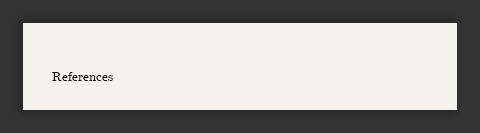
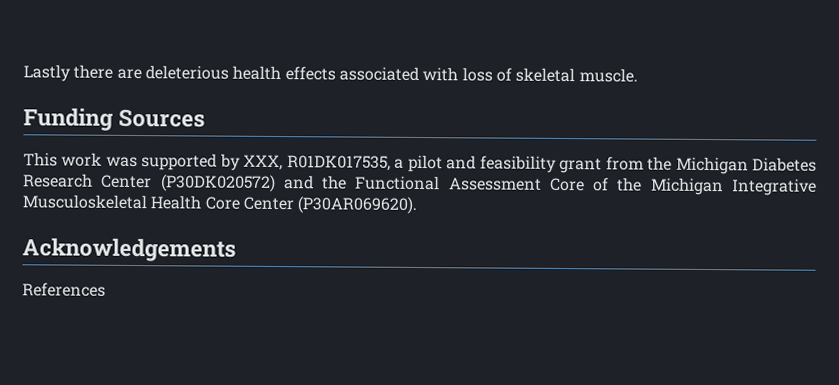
+ Lastly there are deleterious health effects associated with loss of skeletal muscle.
+ Funding Sources
+ This work was supported by XXX, R01DK017535, a pilot and feasibility grant from the Michigan Diabetes Research Center (P30DK020572) and the Functional Assessment Core of the Michigan Integrative Musculoskeletal Health Core Center (P30AR069620).
+ Acknowledgements

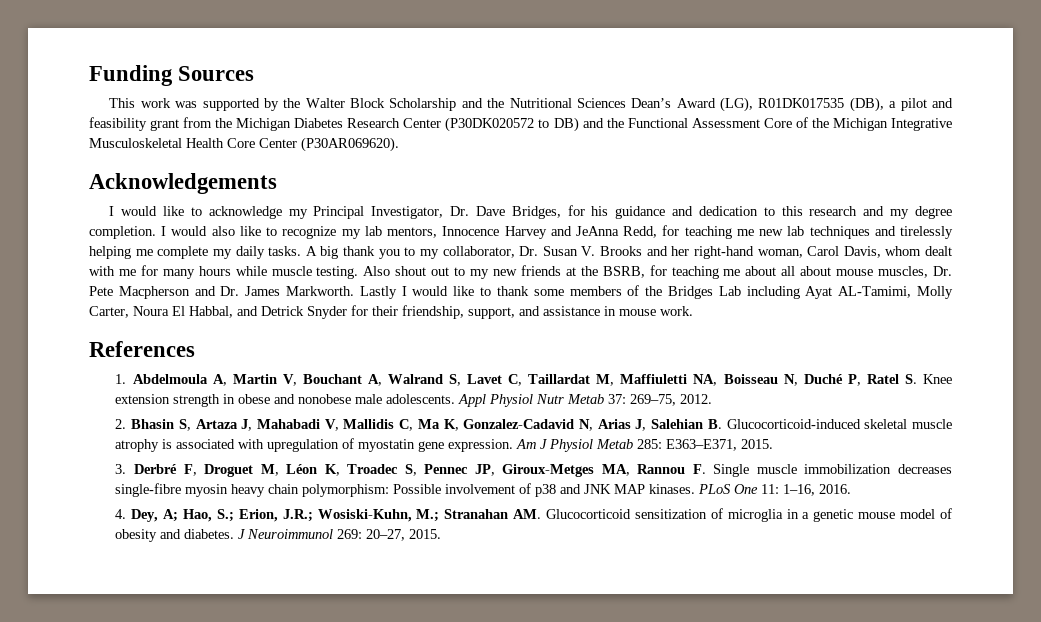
- Lastly there are deleterious health effects associated with loss of skeletal muscle.
- This work was supported by XXX, R01DK017535, a pilot and feasibility grant from the Michigan Diabetes Research Center (P30DK020572) and the Functional Assessment Core of the Michigan Integrative Musculoskeletal Health Core Center (P30AR069620).
+ This work was supported by the Walter Block Scholarship and the Nutritional Sciences Dean’s Award (LG), R01DK017535 (DB), a pilot and feasibility grant from the Michigan Diabetes Research Center (P30DK020572 to DB) and the Functional Assessment Core of the Michigan Integrative Musculoskeletal Health Core Center (P30AR069620).
+ I would like to acknowledge my Principal Investigator, Dr. Dave Bridges, for his guidance and dedication to this research and my degree completion. I would also like to recognize my lab mentors, Innocence Harvey and JeAnna Redd, for teaching me new lab techniques and tirelessly helping me complete my daily tasks. A big thank you to my collaborator, Dr. Susan V. Brooks and her right-hand woman, Carol Davis, whom dealt with me for many hours while muscle testing. Also shout out to my new friends at the BSRB, for teaching me about all about mouse muscles, Dr. Pete Macpherson and Dr. James Markworth. Lastly I would like to thank some members of the Bridges Lab including Ayat AL-Tamimi, Molly Carter, Noura El Habbal, and Detrick Snyder for their friendship, support, and assistance in mouse work.
  References
+ 1. Abdelmoula A, Martin V, Bouchant A, Walrand S, Lavet C, Taillardat M, Maffiuletti NA, Boisseau N, Duché P, Ratel S. Knee extension strength in obese and nonobese male adolescents. Appl Physiol Nutr Metab 37: 269–75, 2012.
+ 2. Bhasin S, Artaza J, Mahabadi V, Mallidis C, Ma K, Gonzalez-Cadavid N, Arias J, Salehian B. Glucocorticoid-induced skeletal muscle atrophy is associated with upregulation of myostatin gene expression. Am J Physiol Metab 285: E363–E371, 2015.
+ 3. Derbré F, Droguet M, Léon K, Troadec S, Pennec JP, Giroux-Metges MA, Rannou F. Single muscle immobilization decreases single-fibre myosin heavy chain polymorphism: Possible involvement of p38 and JNK MAP kinases. PLoS One 11: 1–16, 2016.
+ 4. Dey, A; Hao, S.; Erion, J.R.; Wosiski-Kuhn, M.; Stranahan AM. Glucocorticoid sensitization of microglia in a genetic mouse model of obesity and diabetes. J Neuroimmunol 269: 20–27, 2015.

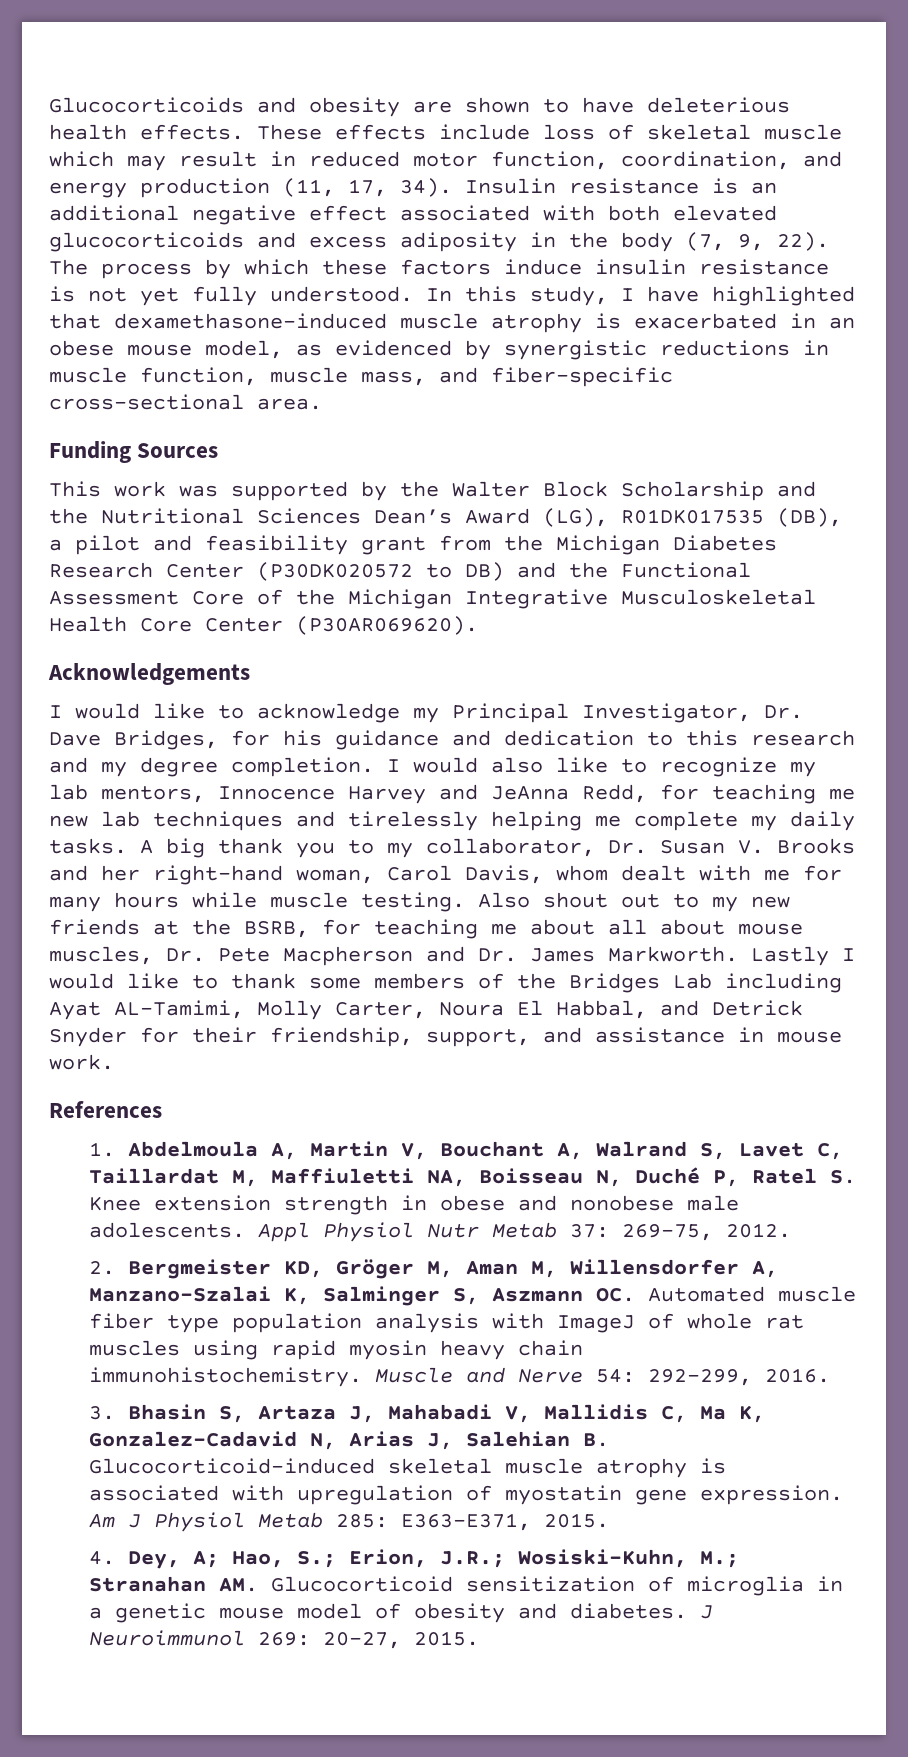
+ Glucocorticoids and obesity are shown to have deleterious health effects. These effects include loss of skeletal muscle which may result in reduced motor function, coordination, and energy production (11, 17, 34). Insulin resistance is an additional negative effect associated with both elevated glucocorticoids and excess adiposity in the body (7, 9, 22). The process by which these factors induce insulin resistance is not yet fully understood. In this study, I have highlighted that dexamethasone-induced muscle atrophy is exacerbated in an obese mouse model, as evidenced by synergistic reductions in muscle function, muscle mass, and fiber-specific cross-sectional area.
- 2. Bhasin S, Artaza J, Mahabadi V, Mallidis C, Ma K, Gonzalez-Cadavid N, Arias J, Salehian B. Glucocorticoid-induced skeletal muscle atrophy is associated with upregulation of myostatin gene expression.
+ 2. Bergmeister KD, Gröger M, Aman M, Willensdorfer A, Manzano-Szalai K, Salminger S, Aszmann OC. Automated muscle fiber type population analysis with ImageJ of whole rat muscles using rapid myosin heavy chain immunohistochemistry. Muscle and Nerve 54: 292–299, 2016.
+ 3. Bhasin S, Artaza J, Mahabadi V, Mallidis C, Ma K, Gonzalez-Cadavid N, Arias J, Salehian B. Glucocorticoid-induced skeletal muscle atrophy is associated with upregulation of myostatin gene expression.
- 3. Derbré F, Droguet M, Léon K, Troadec S, Pennec JP, Giroux-Metges MA, Rannou F. Single muscle immobilization decreases single-fibre myosin heavy chain polymorphism: Possible involvement of p38 and JNK MAP kinases. PLoS One 11: 1–16, 2016.

